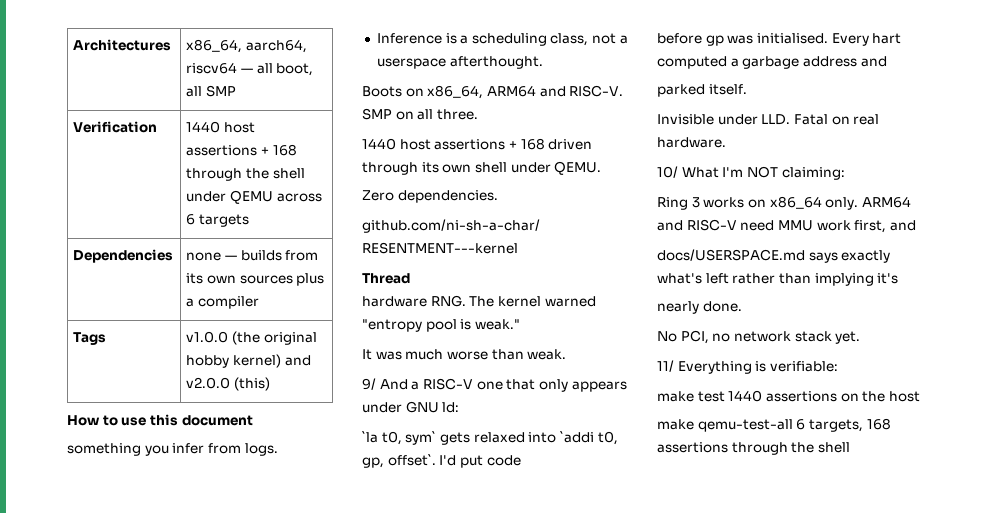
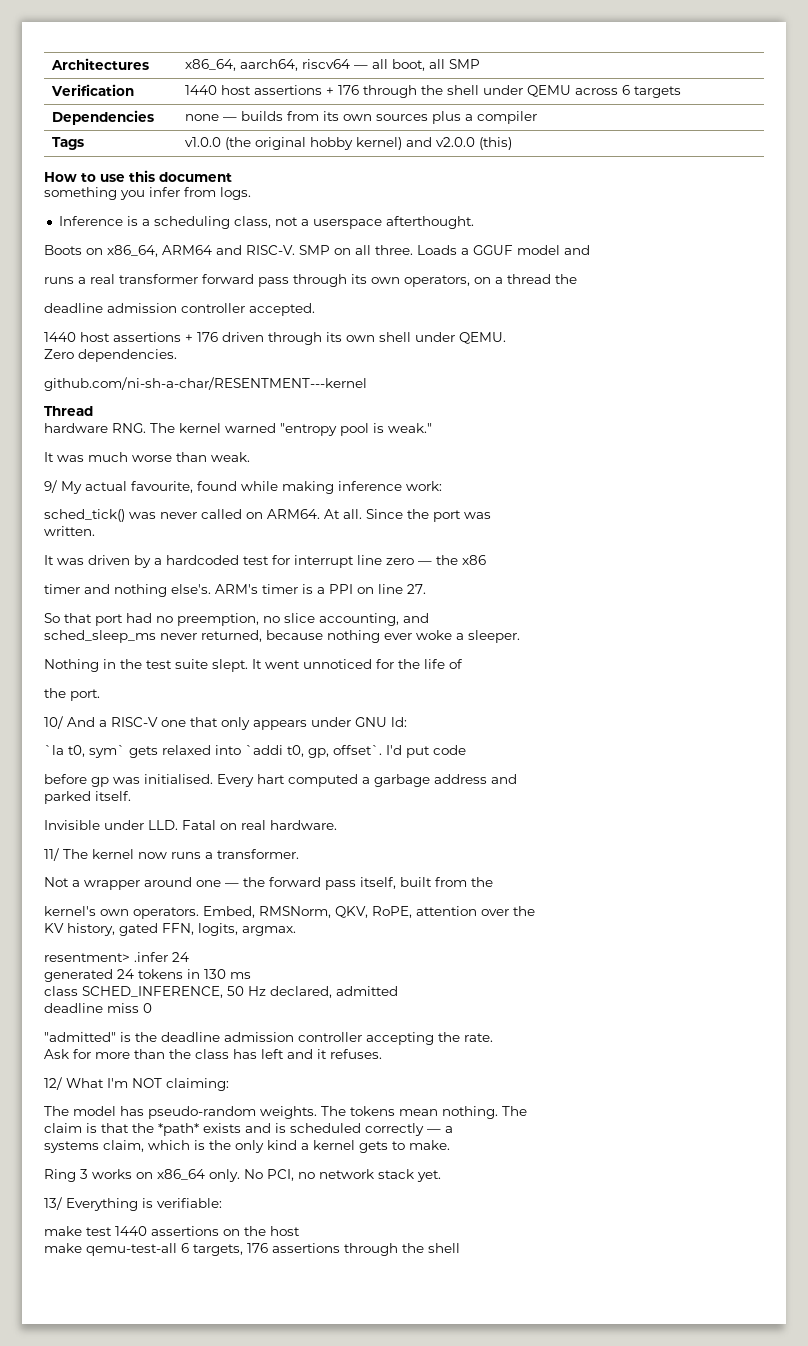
- Verification | 1440 host assertions + 168 through the shell under QEMU across 6 targets
+ Verification | 1440 host assertions + 176 through the shell under QEMU across 6 targets
- SMP on all three.
- 1440 host assertions + 168 driven through its own shell under QEMU.
+ SMP on all three. Loads a GGUF model and
+ runs a real transformer forward pass through its own operators, on a thread the
+ deadline admission controller accepted.
+ 1440 host assertions + 176 driven through its own shell under QEMU.
- 9/ And a RISC-V one that only appears under GNU ld:
+ 9/ My actual favourite, found while making inference work:
+ sched_tick() was never called on ARM64. At all. Since the port was
+ written.
+ It was driven by a hardcoded test for interrupt line zero — the x86
+ timer and nothing else's. ARM's timer is a PPI on line 27.
+ So that port had no preemption, no slice accounting, and
+ sched_sleep_ms never returned, because nothing ever woke a sleeper.
+ Nothing in the test suite slept. It went unnoticed for the life of
+ the port.
+ 10/ And a RISC-V one that only appears under GNU ld:
- 10/ What I'm NOT claiming:
+ 11/ The kernel now runs a transformer.
+ Not a wrapper around one — the forward pass itself, built from the
+ kernel's own operators. Embed, RMSNorm, QKV, RoPE, attention over the
+ KV history, gated FFN, logits, argmax.
+ resentment> .infer 24
+ generated 24 tokens in 130 ms
+ class SCHED_INFERENCE, 50 Hz declared, admitted
+ deadline miss 0
+ "admitted" is the deadline admission controller accepting the rate.
+ Ask for more than the class has left and it refuses.
+ 12/ What I'm NOT claiming:
+ The model has pseudo-random weights. The tokens mean nothing. The
+ claim is that the *path* exists and is scheduled correctly — a
+ systems claim, which is the only kind a kernel gets to make.
- Ring 3 works on x86_64 only. ARM64 and RISC-V need MMU work first, and
- docs/USERSPACE.md says exactly what's left rather than implying it's
- nearly done.
- No PCI, no network stack yet.
+ Ring 3 works on x86_64 only. No PCI, no network stack yet.
- 11/ Everything is verifiable:
+ 13/ Everything is verifiable:
- make qemu-test-all 6 targets, 168 assertions through the shell
+ make qemu-test-all 6 targets, 176 assertions through the shell

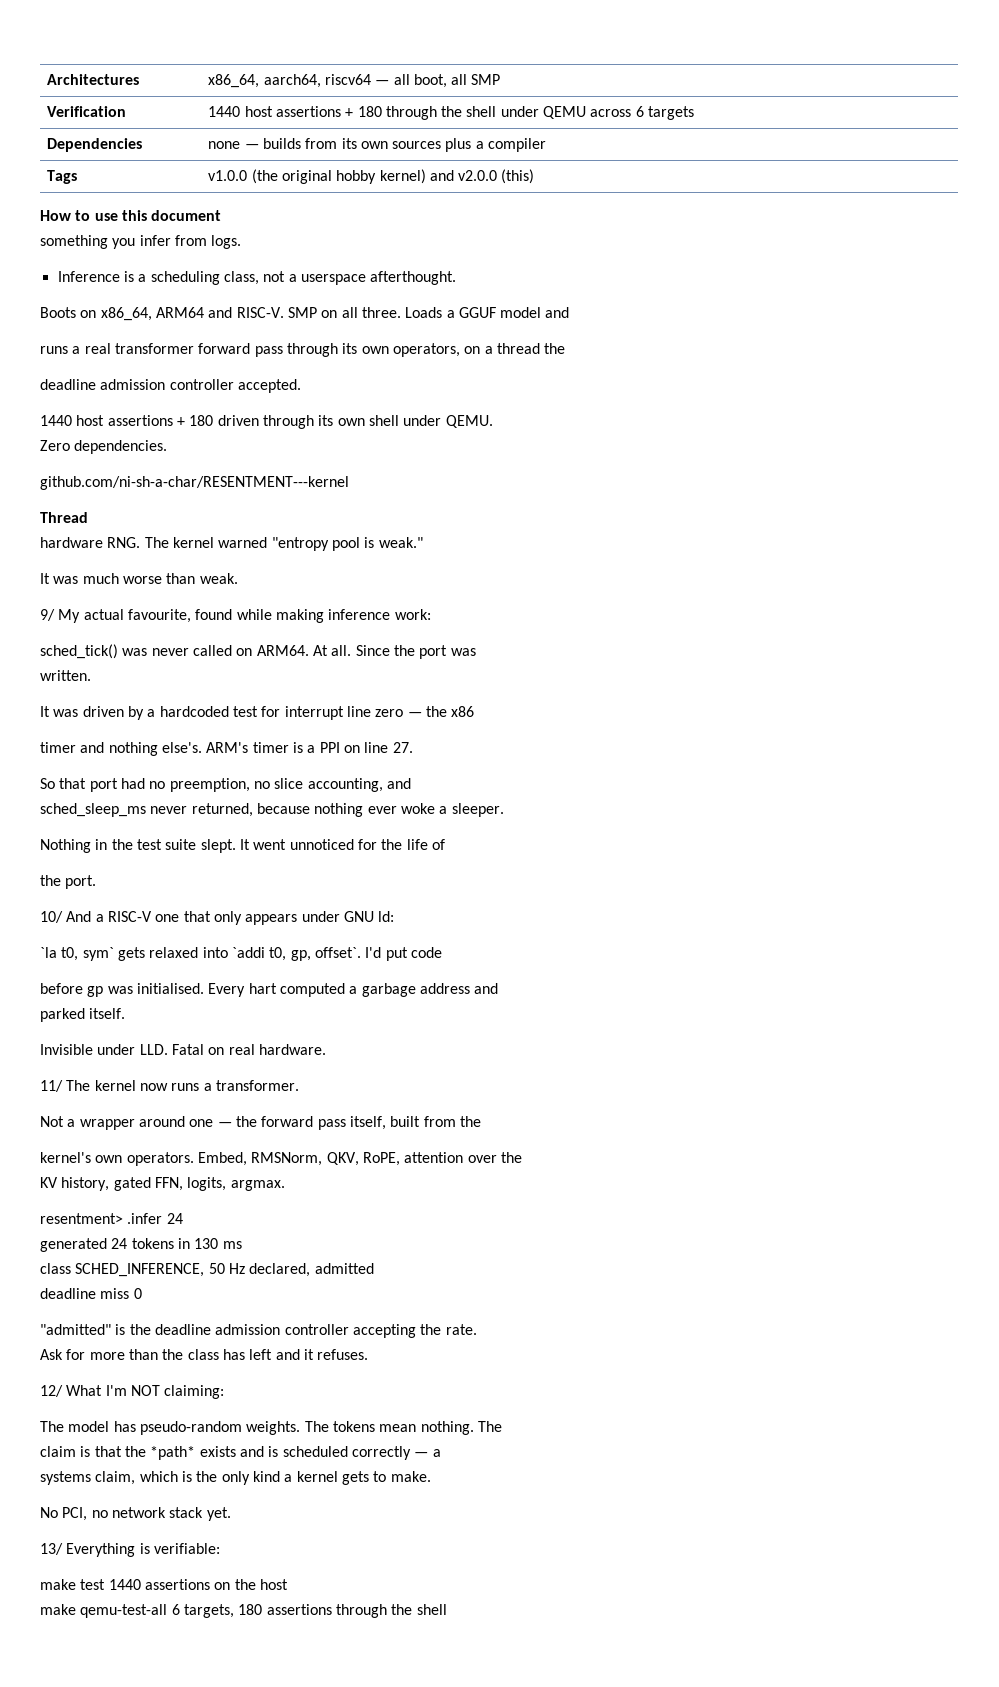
- Verification | 1440 host assertions + 176 through the shell under QEMU across 6 targets
+ Verification | 1440 host assertions + 180 through the shell under QEMU across 6 targets
- 1440 host assertions + 176 driven through its own shell under QEMU.
+ 1440 host assertions + 180 driven through its own shell under QEMU.
- Ring 3 works on x86_64 only.
- make qemu-test-all 6 targets, 176 assertions through the shell
+ make qemu-test-all 6 targets, 180 assertions through the shell

